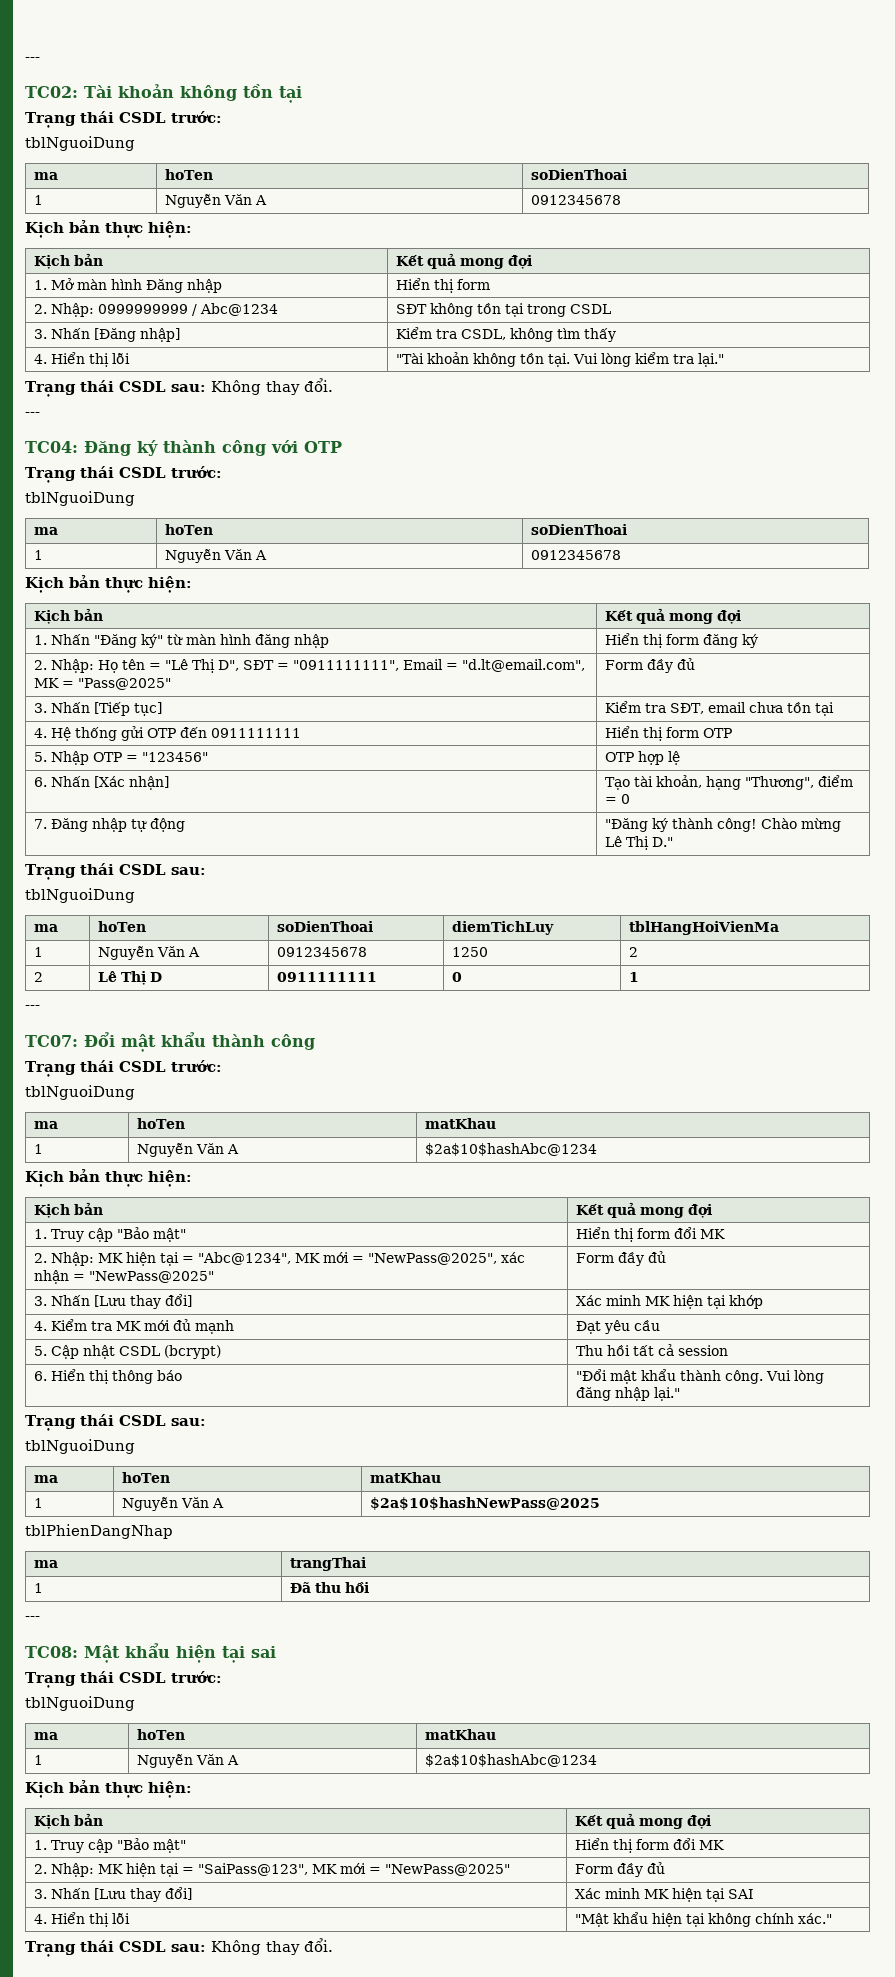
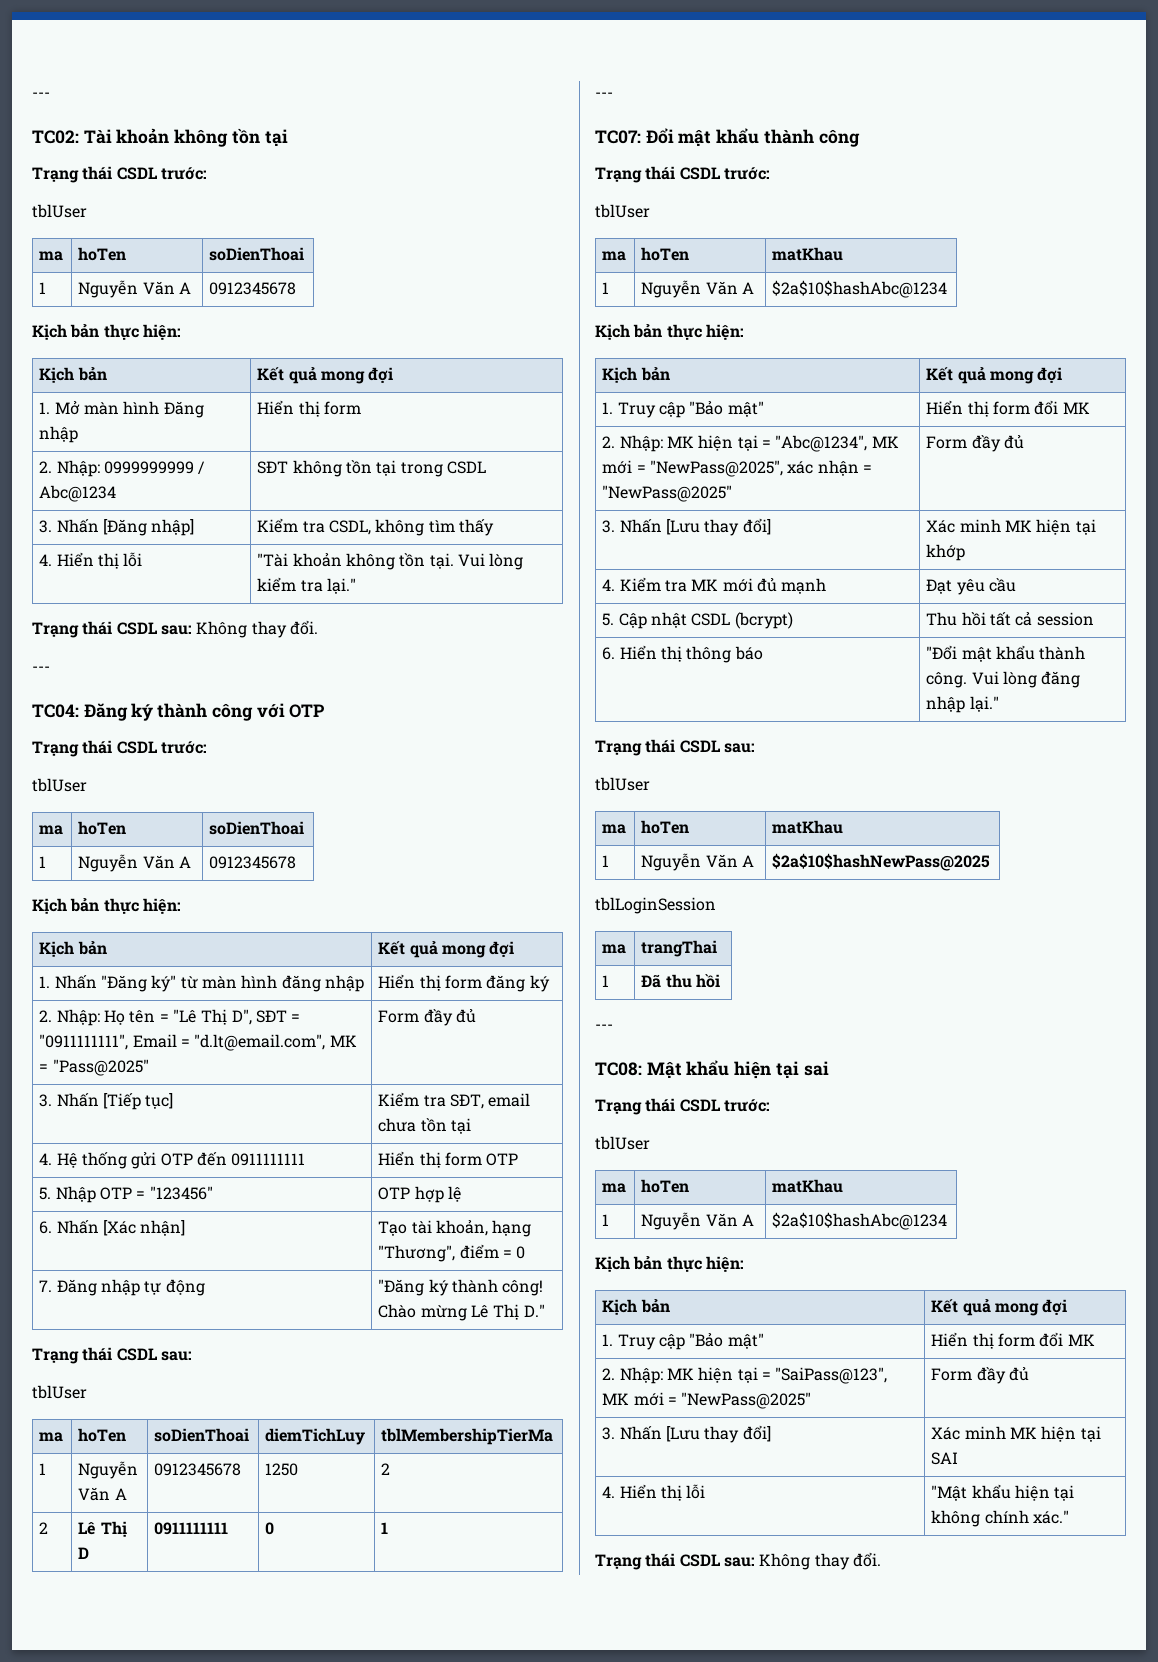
  TC02: Tài khoản không tồn tại
  Trạng thái CSDL trước:
- tblNguoiDung
+ tblUser
  TC04: Đăng ký thành công với OTP
  Trạng thái CSDL trước:
- tblNguoiDung
+ tblUser
  7. Đăng nhập tự động | "Đăng ký thành công! Chào mừng Lê Thị D."
  Trạng thái CSDL sau:
- tblNguoiDung
+ tblUser
- ma | hoTen | soDienThoai | diemTichLuy | tblHangHoiVienMa
+ ma | hoTen | soDienThoai | diemTichLuy | tblMembershipTierMa
  TC07: Đổi mật khẩu thành công
  Trạng thái CSDL trước:
- tblNguoiDung
+ tblUser
  6. Hiển thị thông báo | "Đổi mật khẩu thành công. Vui lòng đăng nhập lại."
  Trạng thái CSDL sau:
- tblNguoiDung
+ tblUser
- tblPhienDangNhap
+ tblLoginSession
  TC08: Mật khẩu hiện tại sai
  Trạng thái CSDL trước:
- tblNguoiDung
+ tblUser

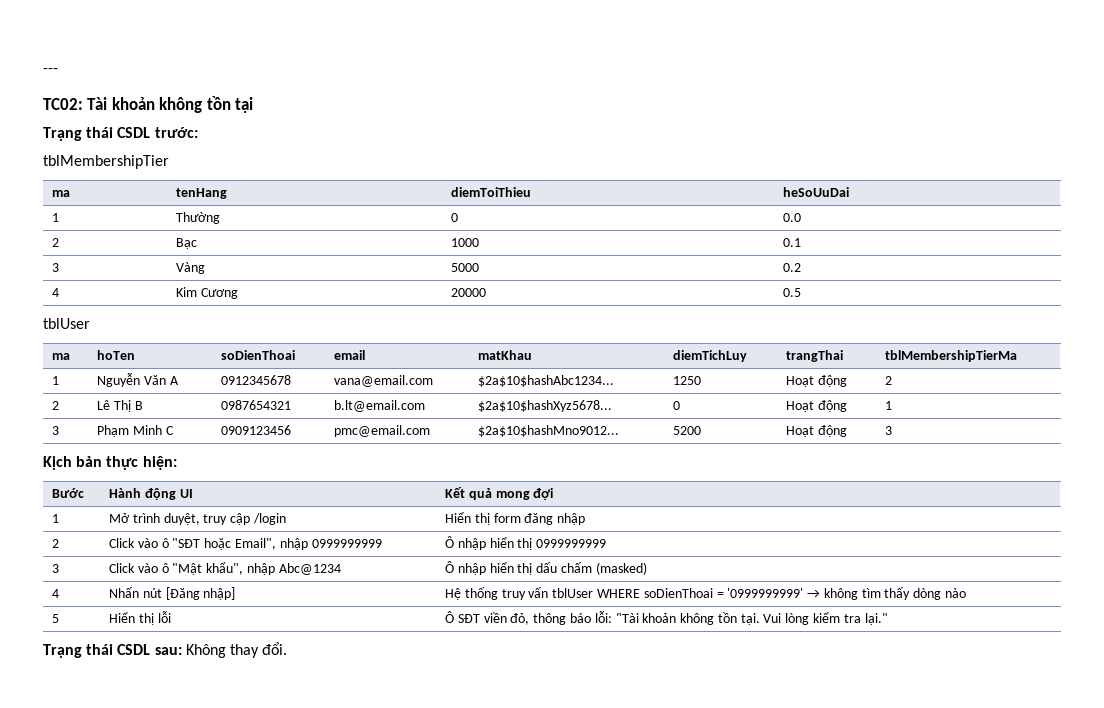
  TC02: Tài khoản không tồn tại
  Trạng thái CSDL trước:
+ tblMembershipTier
+ ma | tenHang | diemToiThieu | heSoUuDai
+ 1 | Thường | 0 | 0.0
+ 2 | Bạc | 1000 | 0.1
+ 3 | Vàng | 5000 | 0.2
+ 4 | Kim Cương | 20000 | 0.5
  tblUser
- ma | hoTen | soDienThoai
- 1 | Nguyễn Văn A | 0912345678
+ ma | hoTen | soDienThoai | email | matKhau | diemTichLuy | trangThai | tblMembershipTierMa
+ 1 | Nguyễn Văn A | 0912345678 | vana@email.com | $2a$10$hashAbc1234... | 1250 | Hoạt động | 2
+ 2 | Lê Thị B | 0987654321 | b.lt@email.com | $2a$10$hashXyz5678... | 0 | Hoạt động | 1
+ 3 | Phạm Minh C | 0909123456 | pmc@email.com | $2a$10$hashMno9012... | 5200 | Hoạt động | 3
  Kịch bản thực hiện:
- Kịch bản | Kết quả mong đợi
- 1. Mở màn hình Đăng nhập | Hiển thị form
- 2. Nhập: 0999999999 / Abc@1234 | SĐT không tồn tại trong CSDL
- 3. Nhấn [Đăng nhập] | Kiểm tra CSDL, không tìm thấy
- 4. Hiển thị lỗi | "Tài khoản không tồn tại. Vui lòng kiểm tra lại."
- Trạng thái CSDL sau: Không thay đổi.
- ---
- TC04: Đăng ký thành công với OTP
- Trạng thái CSDL trước:
- tblUser
- ma | hoTen | soDienThoai
- 1 | Nguyễn Văn A | 0912345678
- Kịch bản thực hiện:
- Kịch bản | Kết quả mong đợi
- 1. Nhấn "Đăng ký" từ màn hình đăng nhập | Hiển thị form đăng ký
- 2. Nhập: Họ tên = "Lê Thị D", SĐT = "0911111111", Email = "d.lt@email.com", MK = "Pass@2025" | Form đầy đủ
- 3. Nhấn [Tiếp tục] | Kiểm tra SĐT, email chưa tồn tại
- 4. Hệ thống gửi OTP đến 0911111111 | Hiển thị form OTP
- 5. Nhập OTP = "123456" | OTP hợp lệ
- 6. Nhấn [Xác nhận] | Tạo tài khoản, hạng "Thương", điểm = 0
- 7. Đăng nhập tự động | "Đăng ký thành công! Chào mừng Lê Thị D."
- Trạng thái CSDL sau:
- tblUser
- ma | hoTen | soDienThoai | diemTichLuy | tblMembershipTierMa
- 1 | Nguyễn Văn A | 0912345678 | 1250 | 2
- 2 | Lê Thị D | 0911111111 | 0 | 1
- ---
- TC07: Đổi mật khẩu thành công
- Trạng thái CSDL trước:
- tblUser
- ma | hoTen | matKhau
- 1 | Nguyễn Văn A | $2a$10$hashAbc@1234
- Kịch bản thực hiện:
- Kịch bản | Kết quả mong đợi
- 1. Truy cập "Bảo mật" | Hiển thị form đổi MK
- 2. Nhập: MK hiện tại = "Abc@1234", MK mới = "NewPass@2025", xác nhận = "NewPass@2025" | Form đầy đủ
- 3. Nhấn [Lưu thay đổi] | Xác minh MK hiện tại khớp
- 4. Kiểm tra MK mới đủ mạnh | Đạt yêu cầu
- 5. Cập nhật CSDL (bcrypt) | Thu hồi tất cả session
- 6. Hiển thị thông báo | "Đổi mật khẩu thành công. Vui lòng đăng nhập lại."
- Trạng thái CSDL sau:
- tblUser
- ma | hoTen | matKhau
- 1 | Nguyễn Văn A | $2a$10$hashNewPass@2025
- tblLoginSession
- ma | trangThai
- 1 | Đã thu hồi
- ---
- TC08: Mật khẩu hiện tại sai
- Trạng thái CSDL trước:
- tblUser
- ma | hoTen | matKhau
- 1 | Nguyễn Văn A | $2a$10$hashAbc@1234
- Kịch bản thực hiện:
- Kịch bản | Kết quả mong đợi
- 1. Truy cập "Bảo mật" | Hiển thị form đổi MK
- 2. Nhập: MK hiện tại = "SaiPass@123", MK mới = "NewPass@2025" | Form đầy đủ
- 3. Nhấn [Lưu thay đổi] | Xác minh MK hiện tại SAI
- 4. Hiển thị lỗi | "Mật khẩu hiện tại không chính xác."
+ Bước | Hành động UI | Kết quả mong đợi
+ 1 | Mở trình duyệt, truy cập /login | Hiển thị form đăng nhập
+ 2 | Click vào ô "SĐT hoặc Email", nhập 0999999999 | Ô nhập hiển thị 0999999999
+ 3 | Click vào ô "Mật khẩu", nhập Abc@1234 | Ô nhập hiển thị dấu chấm (masked)
+ 4 | Nhấn nút [Đăng nhập] | Hệ thống truy vấn tblUser WHERE soDienThoai = '0999999999' → không tìm thấy dòng nào
+ 5 | Hiển thị lỗi | Ô SĐT viền đỏ, thông báo lỗi: "Tài khoản không tồn tại. Vui lòng kiểm tra lại."

